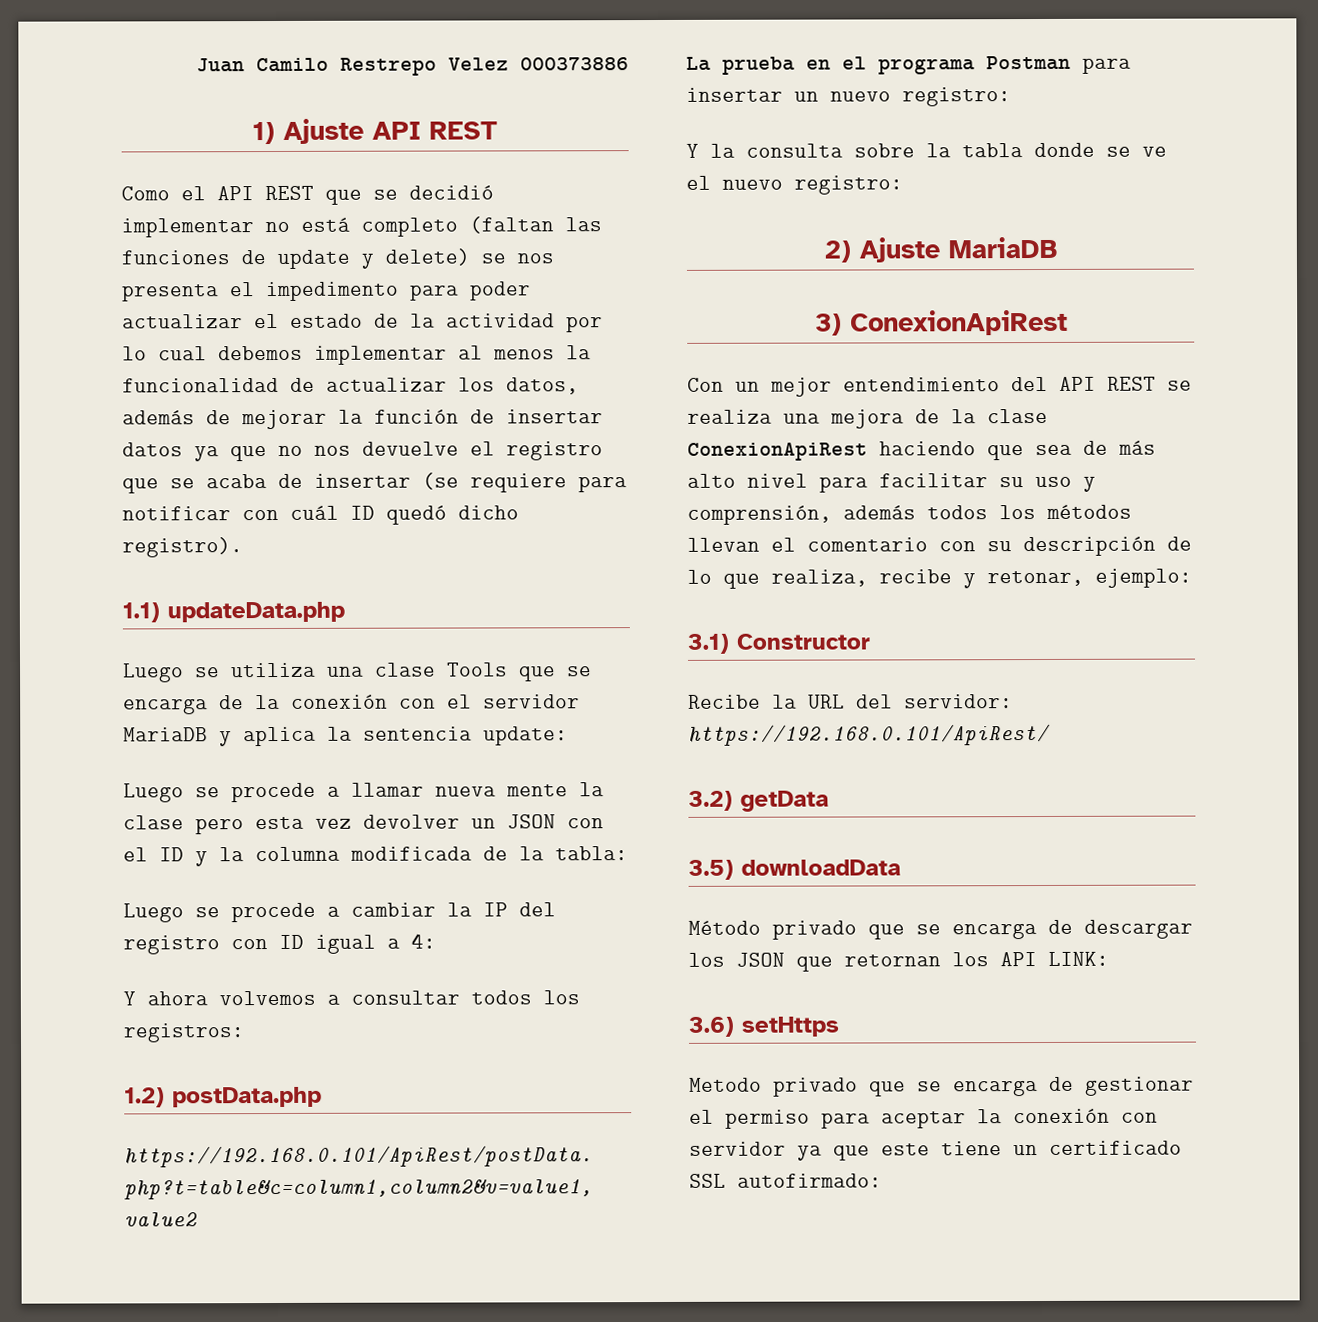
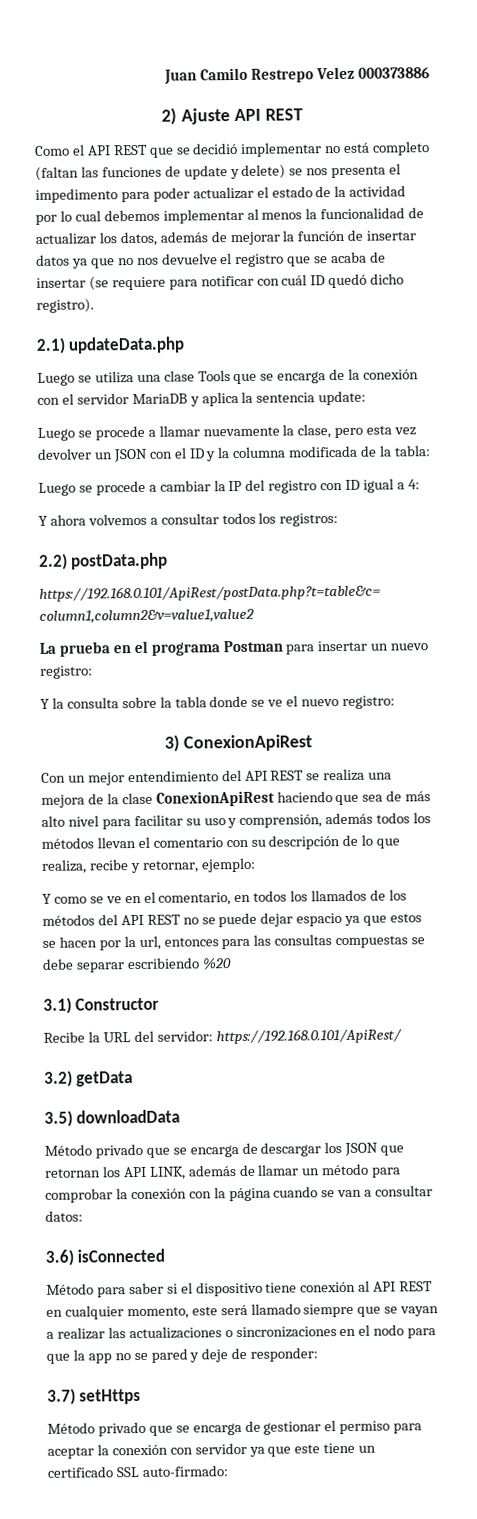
- 1) Ajuste API REST
+ 2) Ajuste API REST
- 1.1) updateData.php
+ 2.1) updateData.php
- Luego se procede a llamar nueva mente la clase pero esta vez devolver un JSON con el ID y la columna modificada de la tabla:
+ Luego se procede a llamar nuevamente la clase, pero esta vez devolver un JSON con el ID y la columna modificada de la tabla:
- 1.2) postData.php
+ 2.2) postData.php
- 2) Ajuste MariaDB
- Con un mejor entendimiento del API REST se realiza una mejora de la clase ConexionApiRest haciendo que sea de más alto nivel para facilitar su uso y comprensión, además todos los métodos llevan el comentario con su descripción de lo que realiza, recibe y retonar, ejemplo:
+ Con un mejor entendimiento del API REST se realiza una mejora de la clase ConexionApiRest haciendo que sea de más alto nivel para facilitar su uso y comprensión, además todos los métodos llevan el comentario con su descripción de lo que realiza, recibe y retornar, ejemplo:
+ Y como se ve en el comentario, en todos los llamados de los métodos del API REST no se puede dejar espacio ya que estos se hacen por la url, entonces para las consultas compuestas se debe separar escribiendo %20
- Método privado que se encarga de descargar los JSON que retornan los API LINK:
- 3.6) setHttps
+ Método privado que se encarga de descargar los JSON que retornan los API LINK, además de llamar un método para comprobar la conexión con la página cuando se van a consultar datos:
+ 3.6) isConnected
+ Método para saber si el dispositivo tiene conexión al API REST en cualquier momento, este será llamado siempre que se vayan a realizar las actualizaciones o sincronizaciones en el nodo para que la app no se pared y deje de responder:
+ 3.7) setHttps
- Metodo privado que se encarga de gestionar el permiso para aceptar la conexión con servidor ya que este tiene un certificado SSL autofirmado:
+ Método privado que se encarga de gestionar el permiso para aceptar la conexión con servidor ya que este tiene un certificado SSL auto-firmado:

